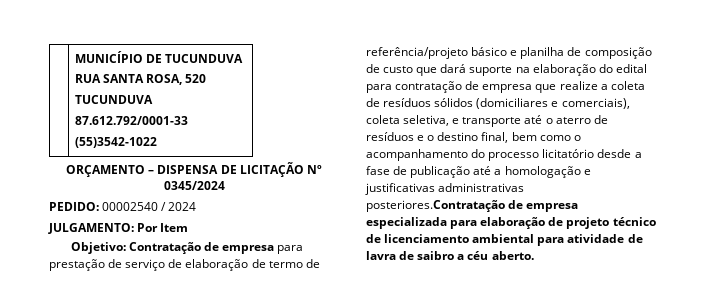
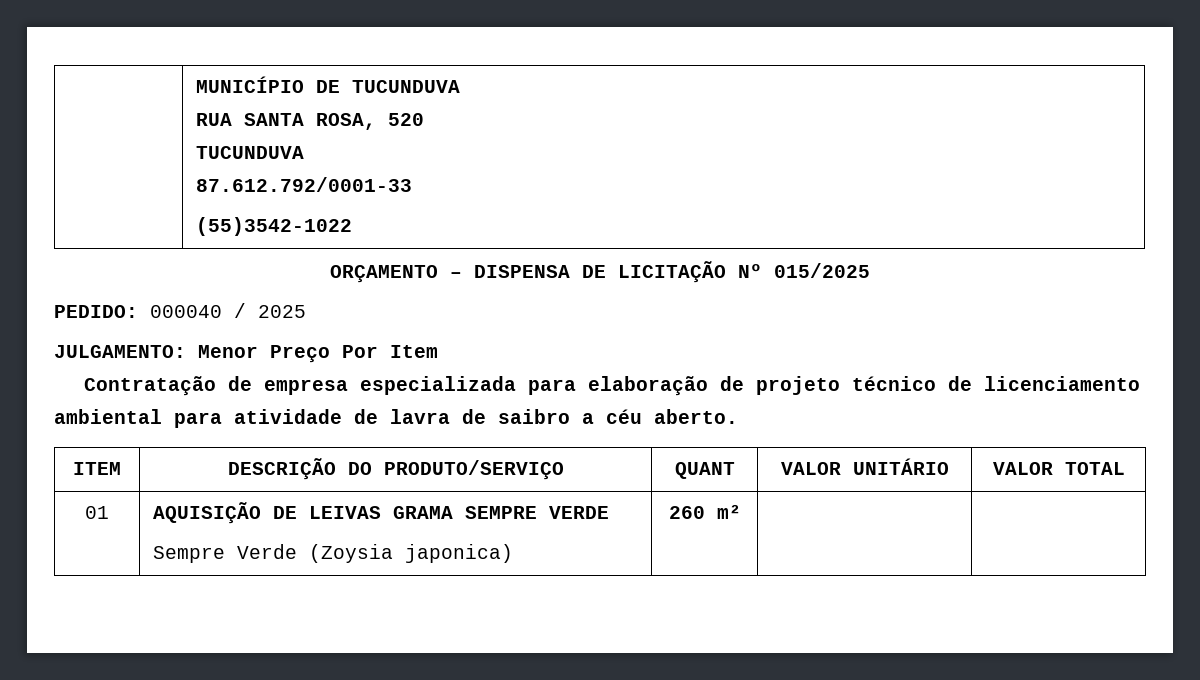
- ORÇAMENTO – DISPENSA DE LICITAÇÃO Nº 0345/2024
+ ORÇAMENTO – DISPENSA DE LICITAÇÃO Nº 015/2025
- PEDIDO: 00002540 / 2024
+ PEDIDO: 000040 / 2025
- JULGAMENTO: Por Item
+ JULGAMENTO: Menor Preço Por Item
- Objetivo: Contratação de empresa para prestação de serviço de elaboração de termo de referência/projeto básico e planilha de composição de custo que dará suporte na elaboração do edital para contratação de empresa que realize a coleta de resíduos sólidos (domiciliares e comerciais), coleta seletiva, e transporte até o aterro de resíduos e o destino final, bem como o acompanhamento do processo licitatório desde a fase de publicação até a homologação e justificativas administrativas posteriores.Contratação de empresa especializada para elaboração de projeto técnico de licenciamento ambiental para atividade de lavra de saibro a céu aberto.
+ Contratação de empresa especializada para elaboração de projeto técnico de licenciamento ambiental para atividade de lavra de saibro a céu aberto.
+ ITEM | DESCRIÇÃO DO PRODUTO/SERVIÇO | QUANT | VALOR UNITÁRIO | VALOR TOTAL
+ 01 | AQUISIÇÃO DE LEIVAS GRAMA SEMPRE VERDE
+ Sempre Verde (Zoysia japonica) | 260 m² | |

